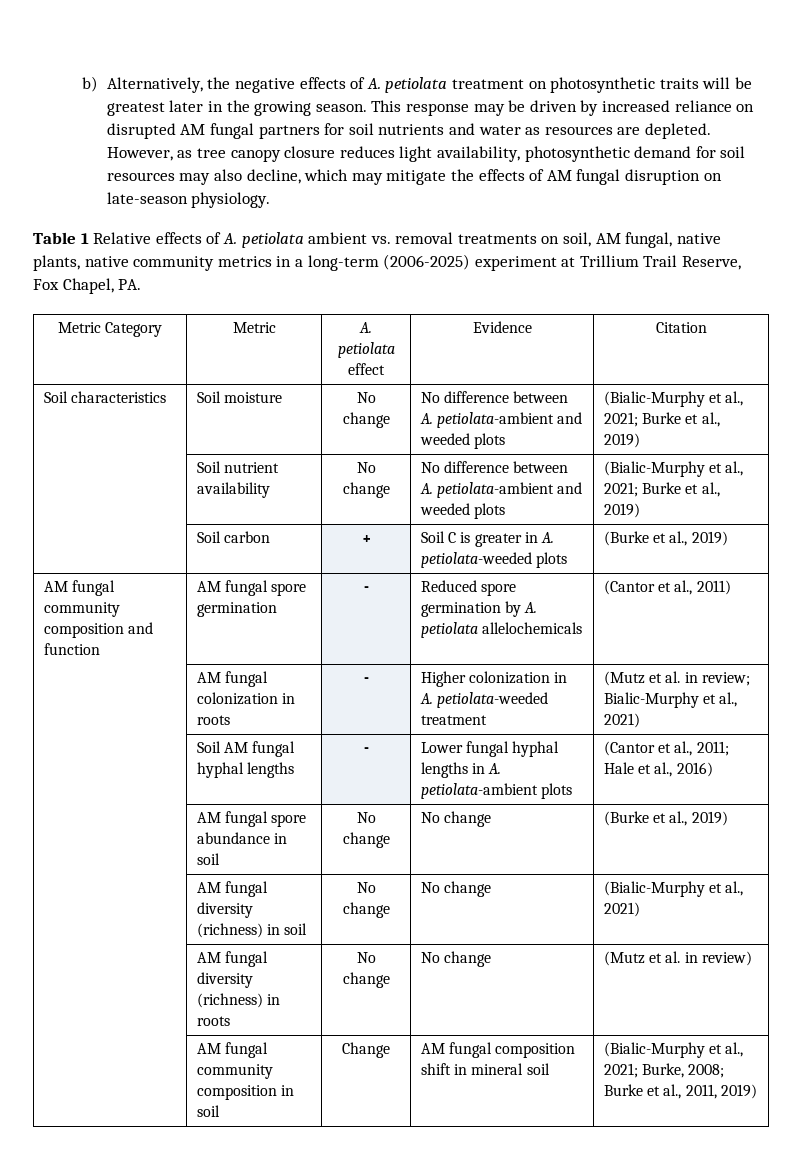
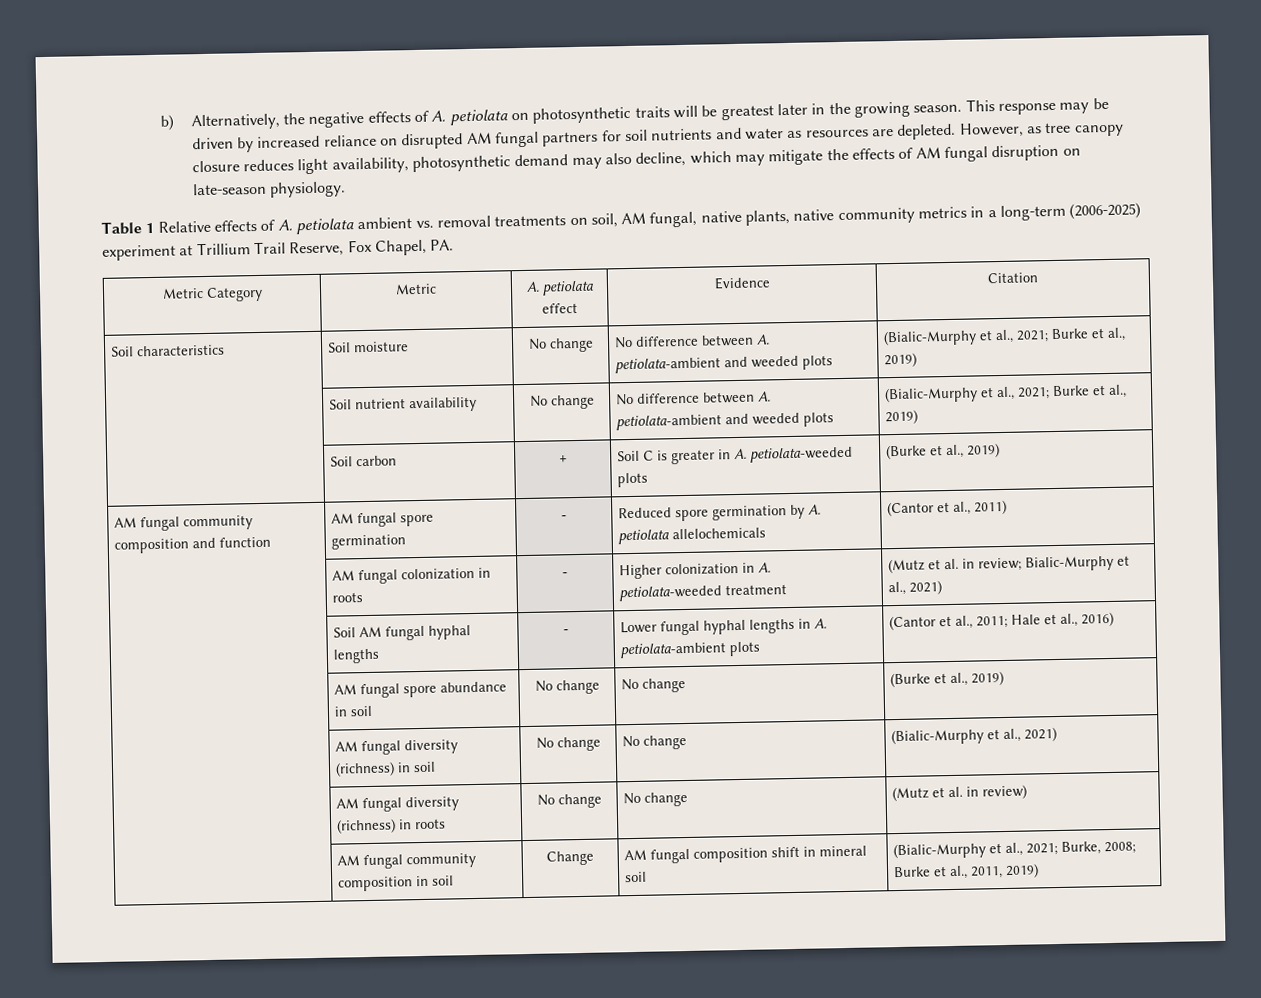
- b) Alternatively, the negative effects of A. petiolata treatment on photosynthetic traits will be greatest later in the growing season.
+ b) Alternatively, the negative effects of A. petiolata on photosynthetic traits will be greatest later in the growing season.
- However, as tree canopy closure reduces light availability, photosynthetic demand for soil resources may also decline, which may mitigate the effects of AM fungal disruption on late-season physiology.
+ However, as tree canopy closure reduces light availability, photosynthetic demand may also decline, which may mitigate the effects of AM fungal disruption on late-season physiology.

